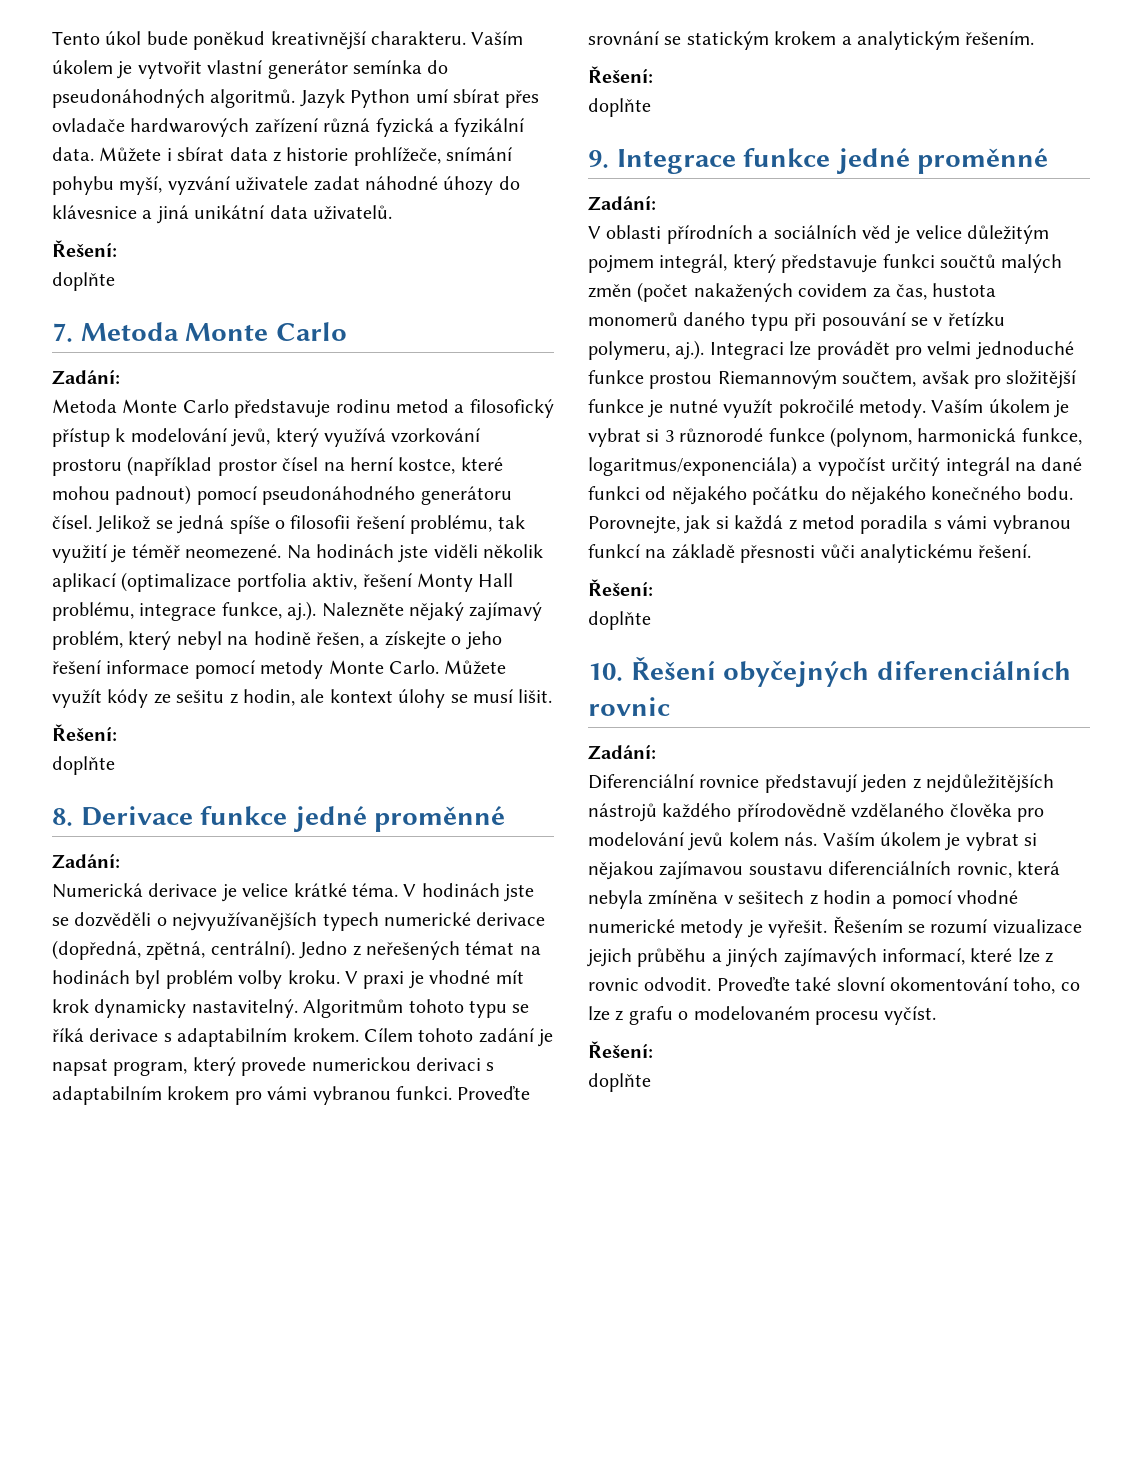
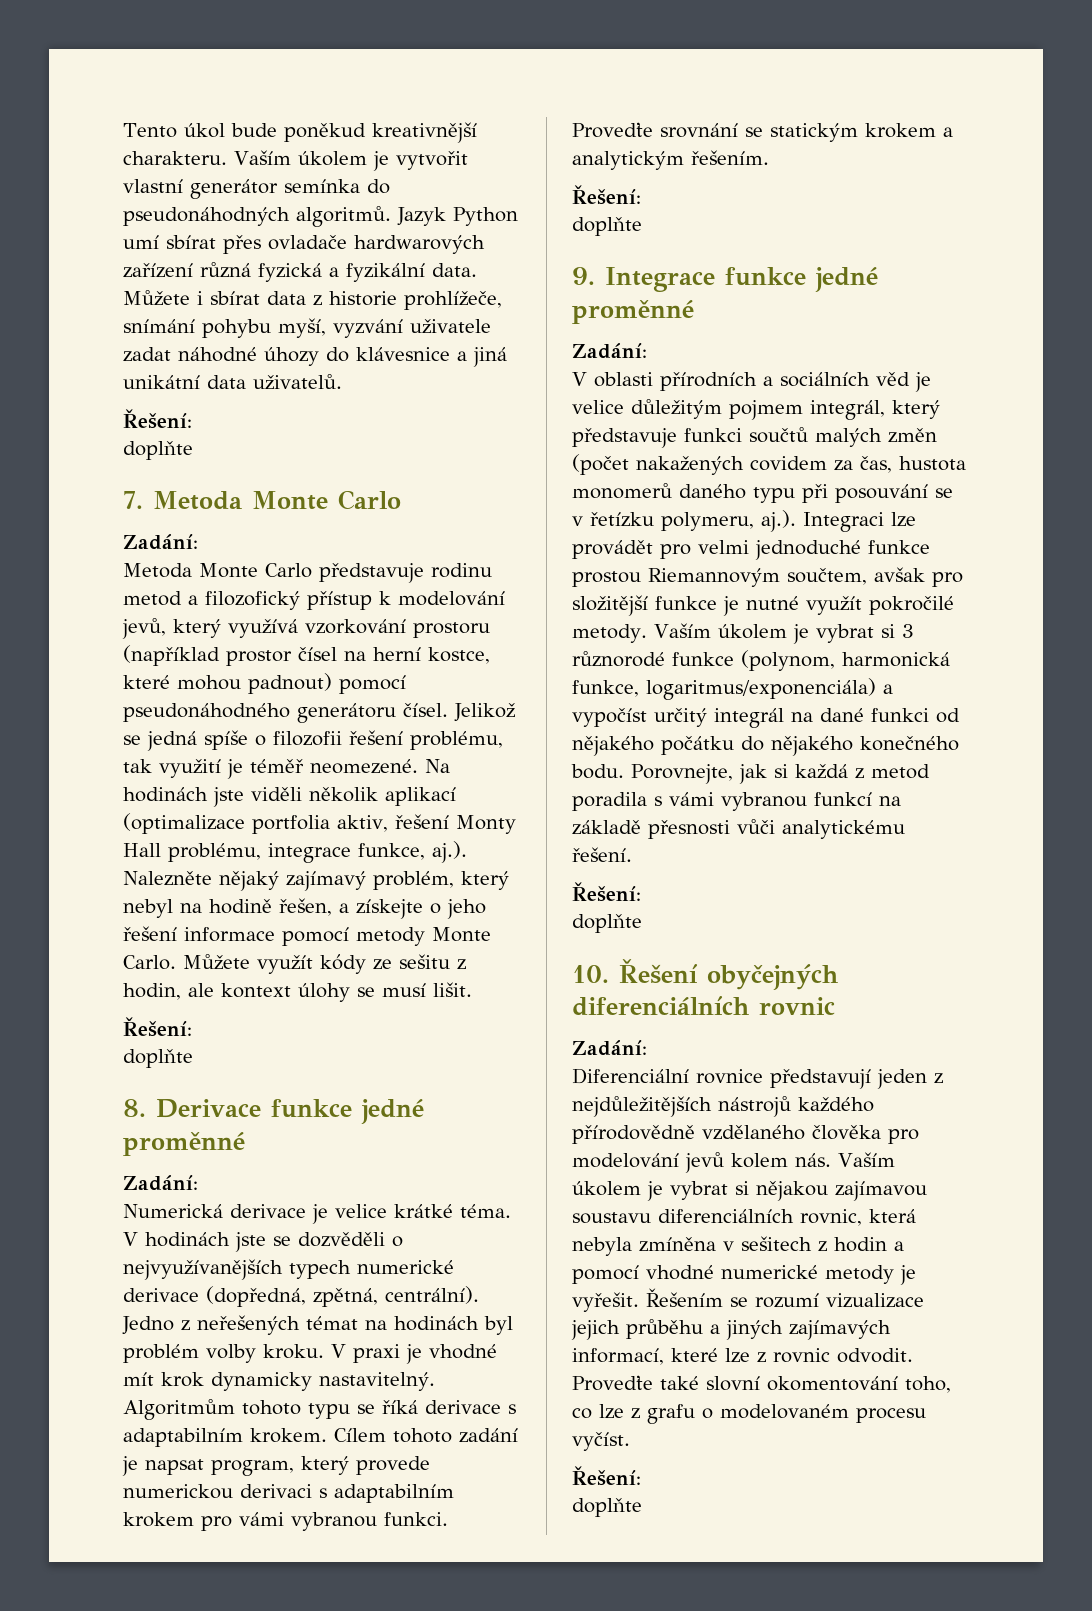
- Metoda Monte Carlo představuje rodinu metod a filosofický přístup k modelování jevů, který využívá vzorkování prostoru (například prostor čísel na herní kostce, které mohou padnout) pomocí pseudonáhodného generátoru čísel.
+ Metoda Monte Carlo představuje rodinu metod a filozofický přístup k modelování jevů, který využívá vzorkování prostoru (například prostor čísel na herní kostce, které mohou padnout) pomocí pseudonáhodného generátoru čísel.
- Jelikož se jedná spíše o filosofii řešení problému, tak využití je téměř neomezené.
+ Jelikož se jedná spíše o filozofii řešení problému, tak využití je téměř neomezené.

